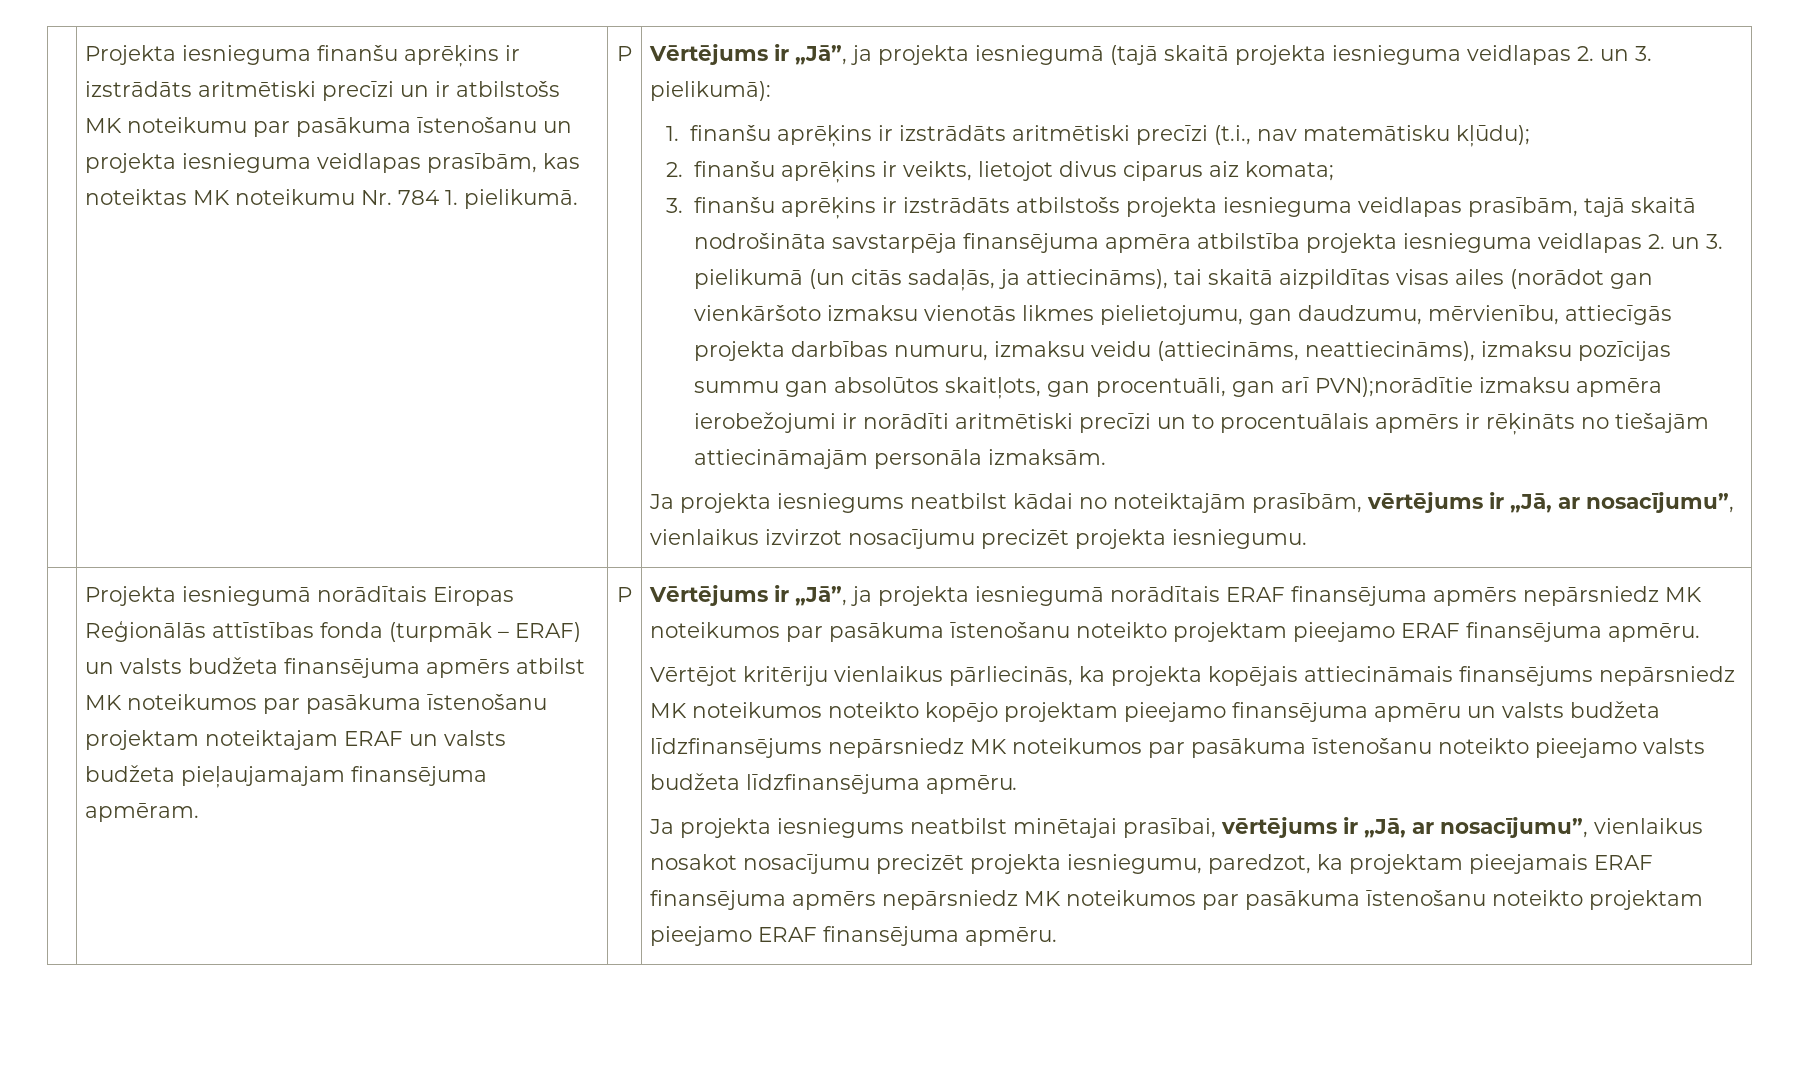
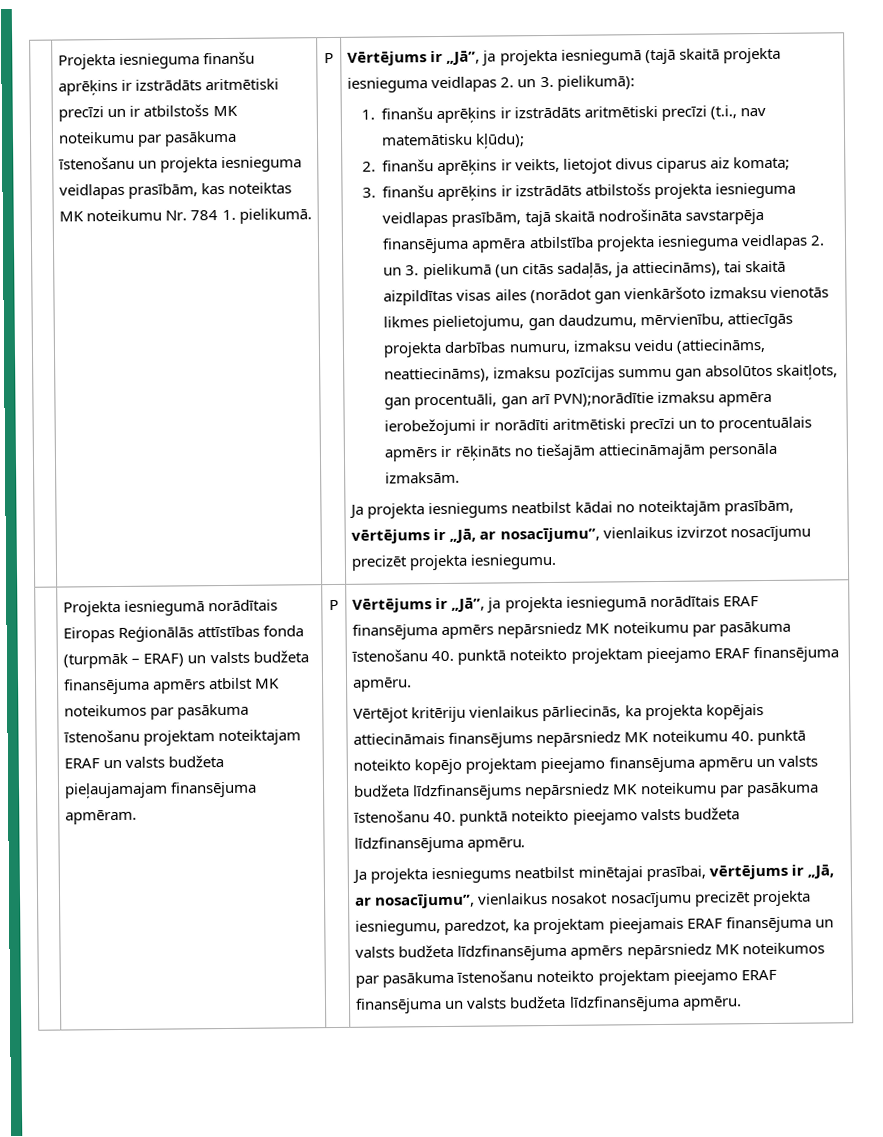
- Vērtējums ir „Jā”, ja projekta iesniegumā norādītais ERAF finansējuma apmērs nepārsniedz MK noteikumos par pasākuma īstenošanu noteikto projektam pieejamo ERAF finansējuma apmēru.
+ Vērtējums ir „Jā”, ja projekta iesniegumā norādītais ERAF finansējuma apmērs nepārsniedz MK noteikumu par pasākuma īstenošanu 40. punktā noteikto projektam pieejamo ERAF finansējuma apmēru.
- Vērtējot kritēriju vienlaikus pārliecinās, ka projekta kopējais attiecināmais finansējums nepārsniedz MK noteikumos noteikto kopējo projektam pieejamo finansējuma apmēru un valsts budžeta līdzfinansējums nepārsniedz MK noteikumos par pasākuma īstenošanu noteikto pieejamo valsts budžeta līdzfinansējuma apmēru.
+ Vērtējot kritēriju vienlaikus pārliecinās, ka projekta kopējais attiecināmais finansējums nepārsniedz MK noteikumu 40. punktā noteikto kopējo projektam pieejamo finansējuma apmēru un valsts budžeta līdzfinansējums nepārsniedz MK noteikumu par pasākuma īstenošanu 40. punktā noteikto pieejamo valsts budžeta līdzfinansējuma apmēru.
- Ja projekta iesniegums neatbilst minētajai prasībai, vērtējums ir „Jā, ar nosacījumu”, vienlaikus nosakot nosacījumu precizēt projekta iesniegumu, paredzot, ka projektam pieejamais ERAF finansējuma apmērs nepārsniedz MK noteikumos par pasākuma īstenošanu noteikto projektam pieejamo ERAF finansējuma apmēru.
+ Ja projekta iesniegums neatbilst minētajai prasībai, vērtējums ir „Jā, ar nosacījumu”, vienlaikus nosakot nosacījumu precizēt projekta iesniegumu, paredzot, ka projektam pieejamais ERAF finansējuma un valsts budžeta līdzfinansējuma apmērs nepārsniedz MK noteikumos par pasākuma īstenošanu noteikto projektam pieejamo ERAF finansējuma un valsts budžeta līdzfinansējuma apmēru.

